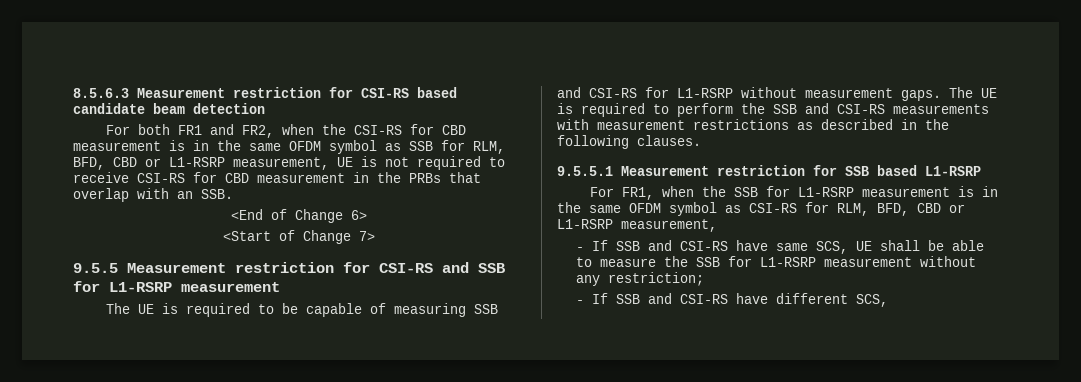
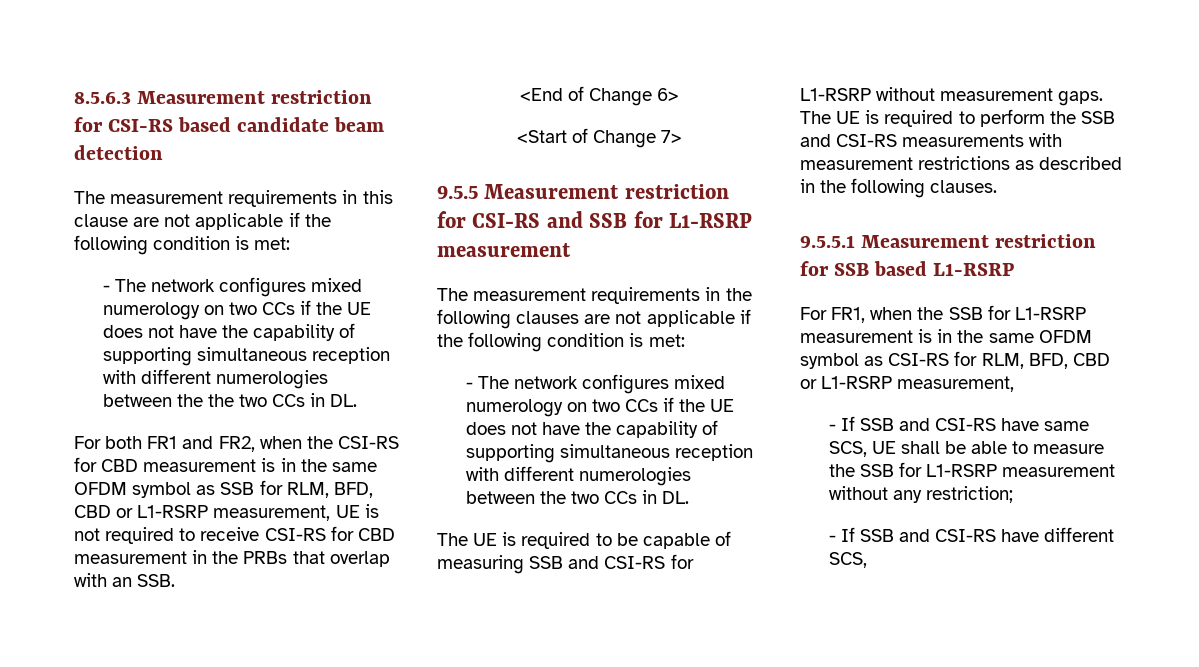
+ The measurement requirements in this clause are not applicable if the following condition is met:
+ - The network configures mixed numerology on two CCs if the UE does not have the capability of supporting simultaneous reception with different numerologies between the the two CCs in DL.
+ The measurement requirements in the following clauses are not applicable if the following condition is met:
+ - The network configures mixed numerology on two CCs if the UE does not have the capability of supporting simultaneous reception with different numerologies between the two CCs in DL.

